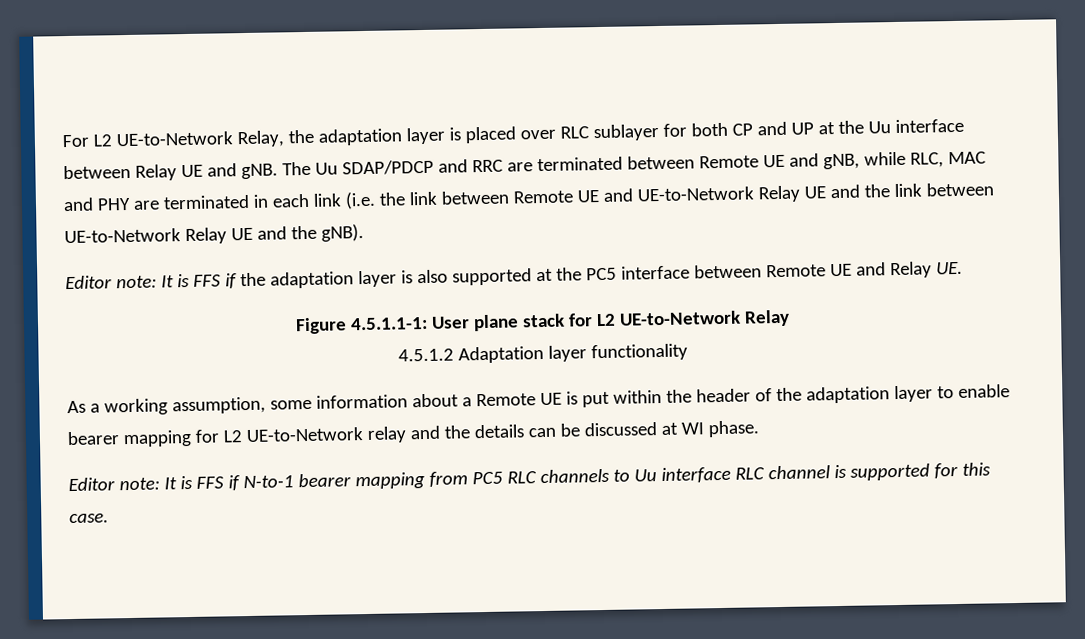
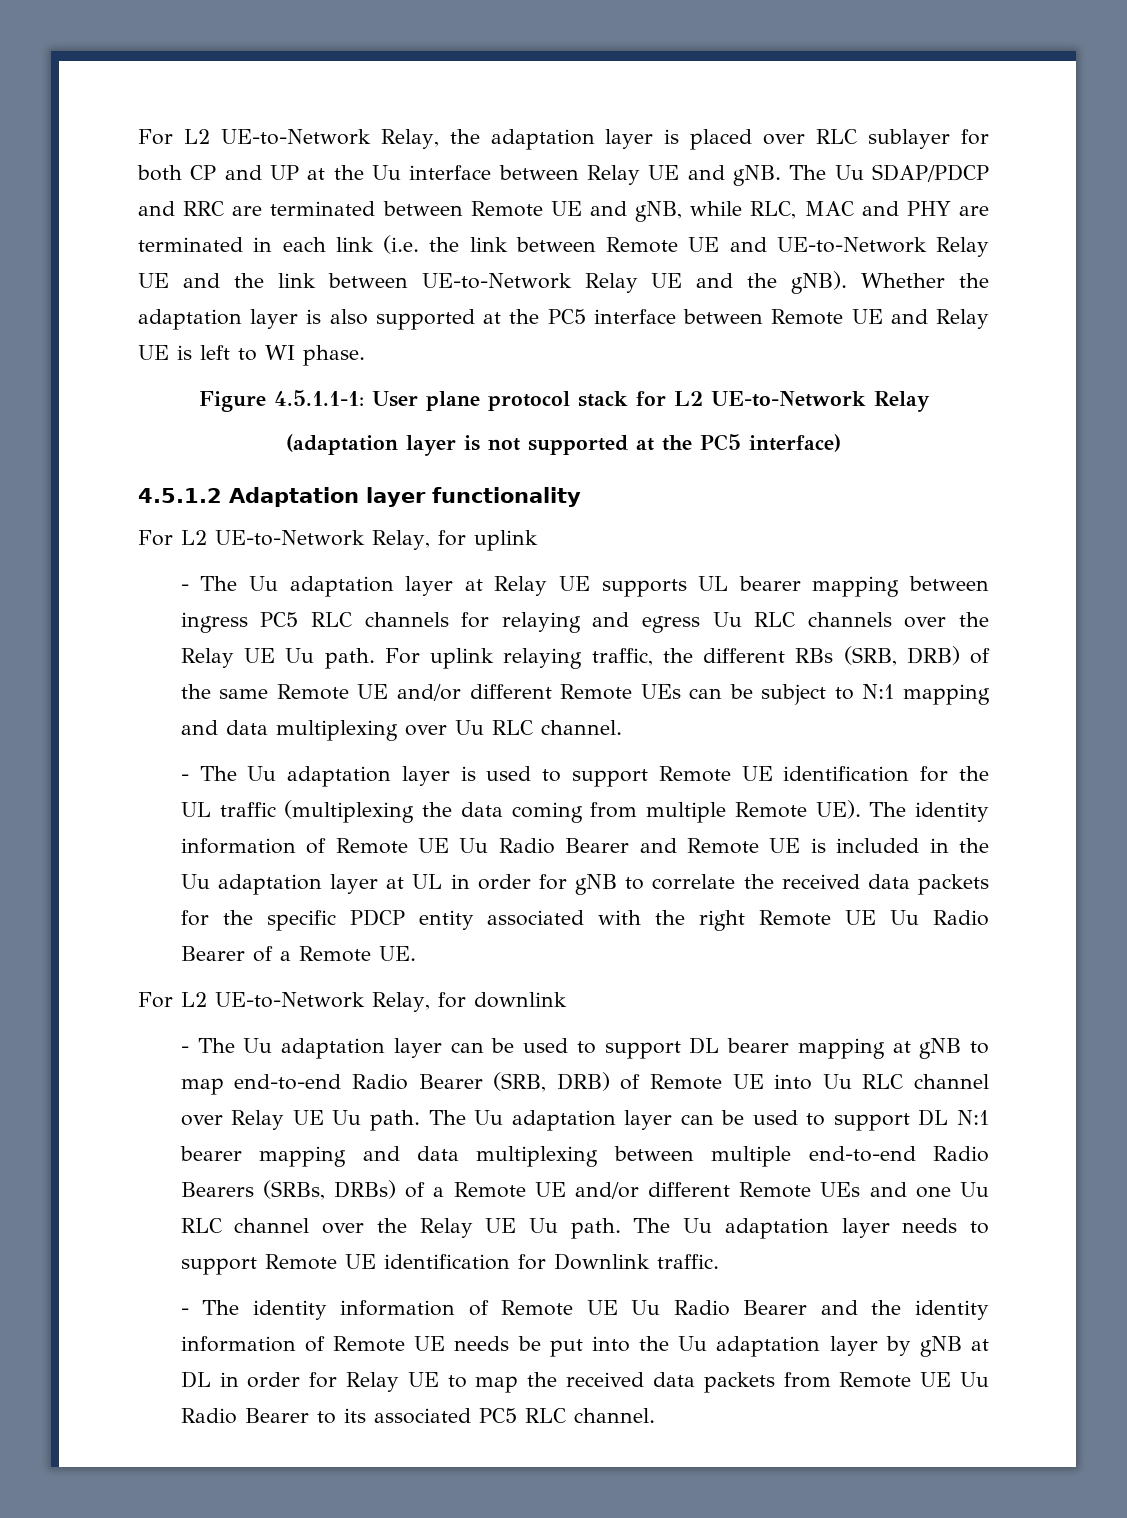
- The Uu SDAP/PDCP and RRC are terminated between Remote UE and gNB, while RLC, MAC and PHY are terminated in each link (i.e. the link between Remote UE and UE-to-Network Relay UE and the link between UE-to-Network Relay UE and the gNB).
- Editor note: It is FFS if the adaptation layer is also supported at the PC5 interface between Remote UE and Relay UE.
+ The Uu SDAP/PDCP and RRC are terminated between Remote UE and gNB, while RLC, MAC and PHY are terminated in each link (i.e. the link between Remote UE and UE-to-Network Relay UE and the link between UE-to-Network Relay UE and the gNB). Whether the adaptation layer is also supported at the PC5 interface between Remote UE and Relay UE is left to WI phase.
- Figure 4.5.1.1-1: User plane stack for L2 UE-to-Network Relay
+ Figure 4.5.1.1-1: User plane protocol stack for L2 UE-to-Network Relay
+ (adaptation layer is not supported at the PC5 interface)
  4.5.1.2 Adaptation layer functionality
- As a working assumption, some information about a Remote UE is put within the header of the adaptation layer to enable bearer mapping for L2 UE-to-Network relay and the details can be discussed at WI phase.
- Editor note: It is FFS if N-to-1 bearer mapping from PC5 RLC channels to Uu interface RLC channel is supported for this case.
+ For L2 UE-to-Network Relay, for uplink
+ - The Uu adaptation layer at Relay UE supports UL bearer mapping between ingress PC5 RLC channels for relaying and egress Uu RLC channels over the Relay UE Uu path. For uplink relaying traffic, the different RBs (SRB, DRB) of the same Remote UE and/or different Remote UEs can be subject to N:1 mapping and data multiplexing over Uu RLC channel.
+ - The Uu adaptation layer is used to support Remote UE identification for the UL traffic (multiplexing the data coming from multiple Remote UE). The identity information of Remote UE Uu Radio Bearer and Remote UE is included in the Uu adaptation layer at UL in order for gNB to correlate the received data packets for the specific PDCP entity associated with the right Remote UE Uu Radio Bearer of a Remote UE.
+ For L2 UE-to-Network Relay, for downlink
+ - The Uu adaptation layer can be used to support DL bearer mapping at gNB to map end-to-end Radio Bearer (SRB, DRB) of Remote UE into Uu RLC channel over Relay UE Uu path. The Uu adaptation layer can be used to support DL N:1 bearer mapping and data multiplexing between multiple end-to-end Radio Bearers (SRBs, DRBs) of a Remote UE and/or different Remote UEs and one Uu RLC channel over the Relay UE Uu path. The Uu adaptation layer needs to support Remote UE identification for Downlink traffic.
+ - The identity information of Remote UE Uu Radio Bearer and the identity information of Remote UE needs be put into the Uu adaptation layer by gNB at DL in order for Relay UE to map the received data packets from Remote UE Uu Radio Bearer to its associated PC5 RLC channel.

